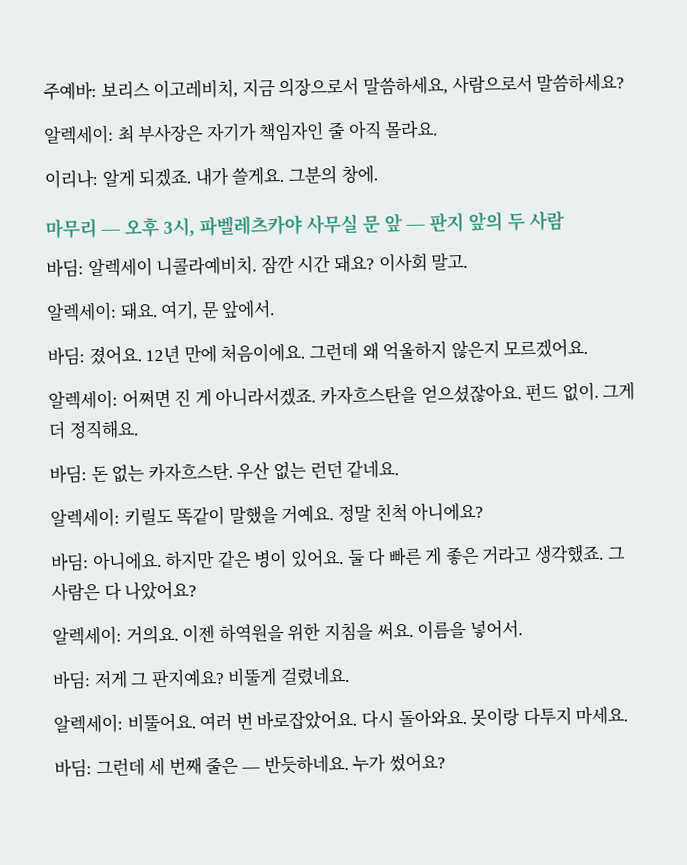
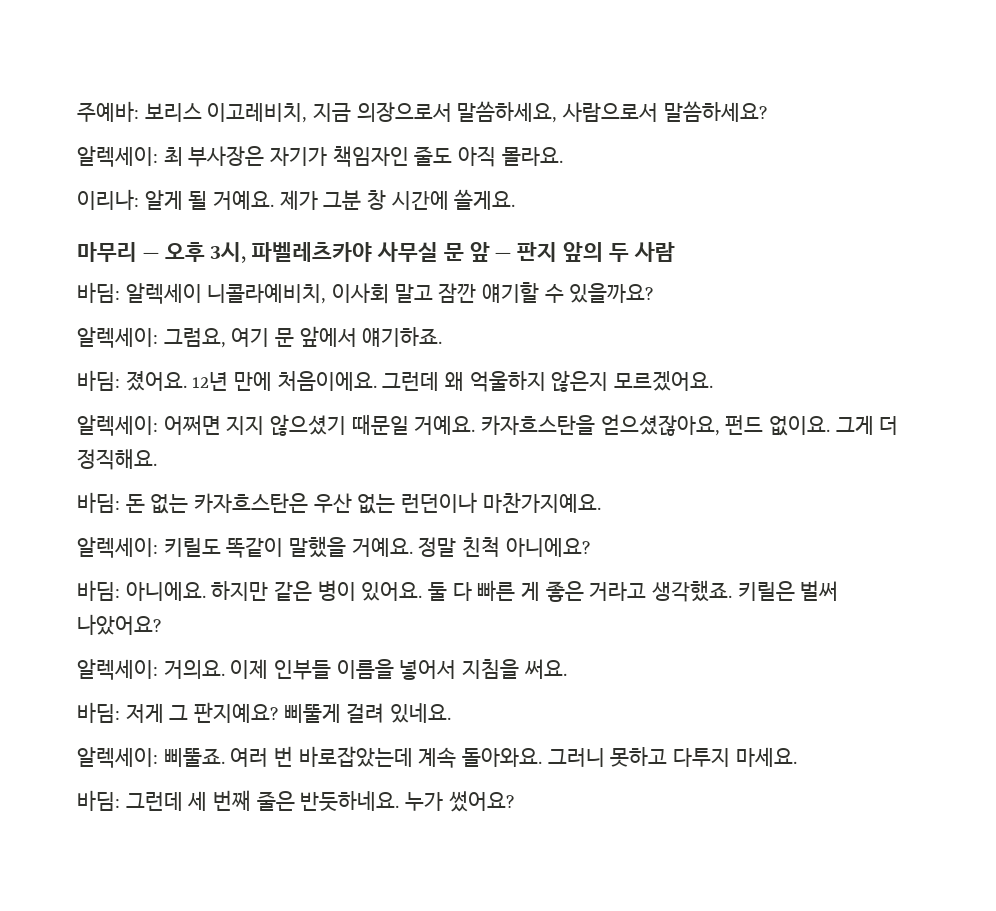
- 알렉세이: 최 부사장은 자기가 책임자인 줄 아직 몰라요.
+ 알렉세이: 최 부사장은 자기가 책임자인 줄도 아직 몰라요.
- 이리나: 알게 되겠죠. 내가 쓸게요. 그분의 창에.
+ 이리나: 알게 될 거예요. 제가 그분 창 시간에 쓸게요.
- 바딤: 알렉세이 니콜라예비치. 잠깐 시간 돼요? 이사회 말고.
- 알렉세이: 돼요. 여기, 문 앞에서.
+ 바딤: 알렉세이 니콜라예비치, 이사회 말고 잠깐 얘기할 수 있을까요?
+ 알렉세이: 그럼요, 여기 문 앞에서 얘기하죠.
- 알렉세이: 어쩌면 진 게 아니라서겠죠. 카자흐스탄을 얻으셨잖아요. 펀드 없이.
+ 알렉세이: 어쩌면 지지 않으셨기 때문일 거예요. 카자흐스탄을 얻으셨잖아요, 펀드 없이요.
- 바딤: 돈 없는 카자흐스탄. 우산 없는 런던 같네요.
+ 바딤: 돈 없는 카자흐스탄은 우산 없는 런던이나 마찬가지예요.
- 그 사람은 다 나았어요?
+ 키릴은 벌써 나았어요?
- 이젠 하역원을 위한 지침을 써요. 이름을 넣어서.
+ 이제 인부들 이름을 넣어서 지침을 써요.
- 비뚤게 걸렸네요.
- 알렉세이: 비뚤어요.
+ 삐뚤게 걸려 있네요.
+ 알렉세이: 삐뚤죠.
- 여러 번 바로잡았어요. 다시 돌아와요. 못이랑 다투지 마세요.
+ 여러 번 바로잡았는데 계속 돌아와요. 그러니 못하고 다투지 마세요.
- 바딤: 그런데 세 번째 줄은 — 반듯하네요.
+ 바딤: 그런데 세 번째 줄은 반듯하네요.

